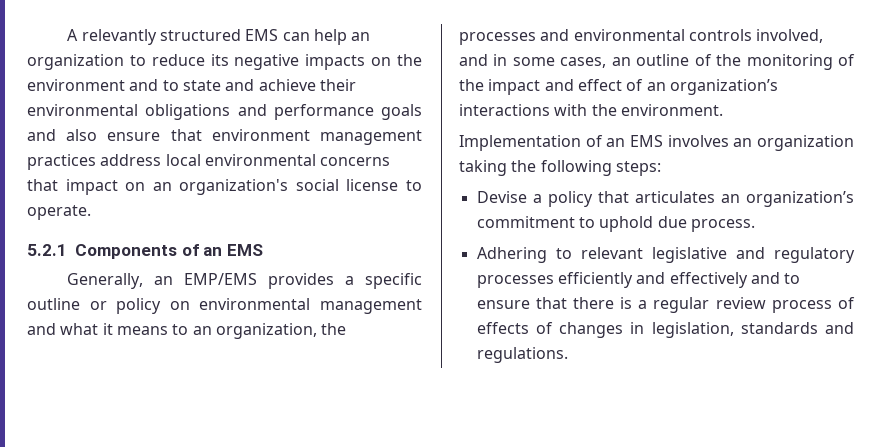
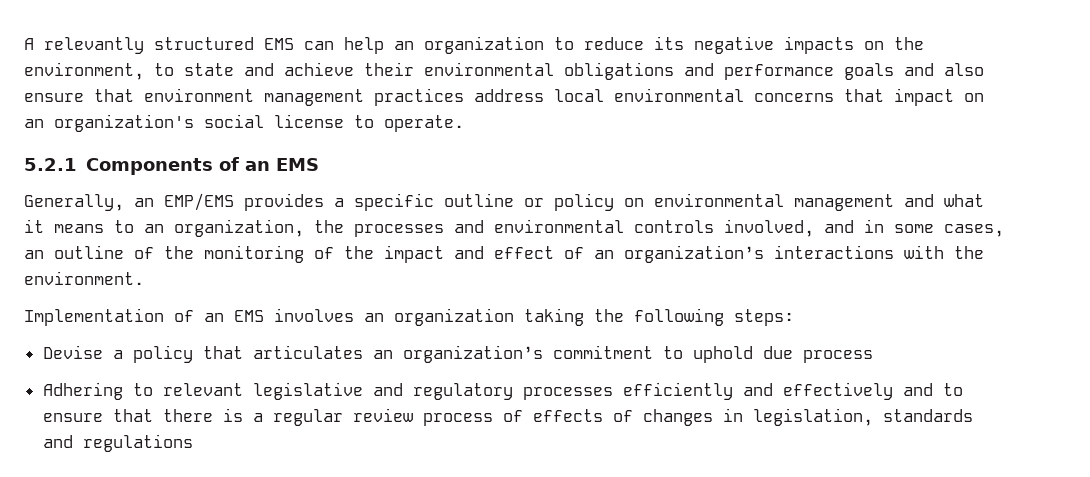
- A relevantly structured EMS can help an organization to reduce its negative impacts on the environment and to state and achieve their environmental obligations and performance goals and also ensure that environment management practices address local environmental concerns that impact on an organization's social license to operate.
+ A relevantly structured EMS can help an organization to reduce its negative impacts on the environment, to state and achieve their environmental obligations and performance goals and also ensure that environment management practices address local environmental concerns that impact on an organization's social license to operate.
- Devise a policy that articulates an organization’s commitment to uphold due process.
+ Devise a policy that articulates an organization’s commitment to uphold due process
- Adhering to relevant legislative and regulatory processes efficiently and effectively and to ensure that there is a regular review process of effects of changes in legislation, standards and regulations.
+ Adhering to relevant legislative and regulatory processes efficiently and effectively and to ensure that there is a regular review process of effects of changes in legislation, standards and regulations

